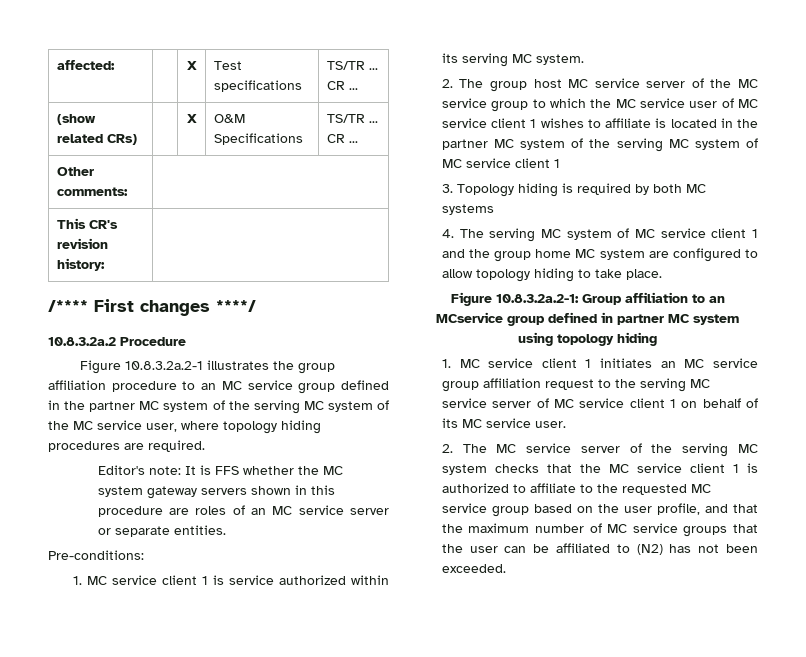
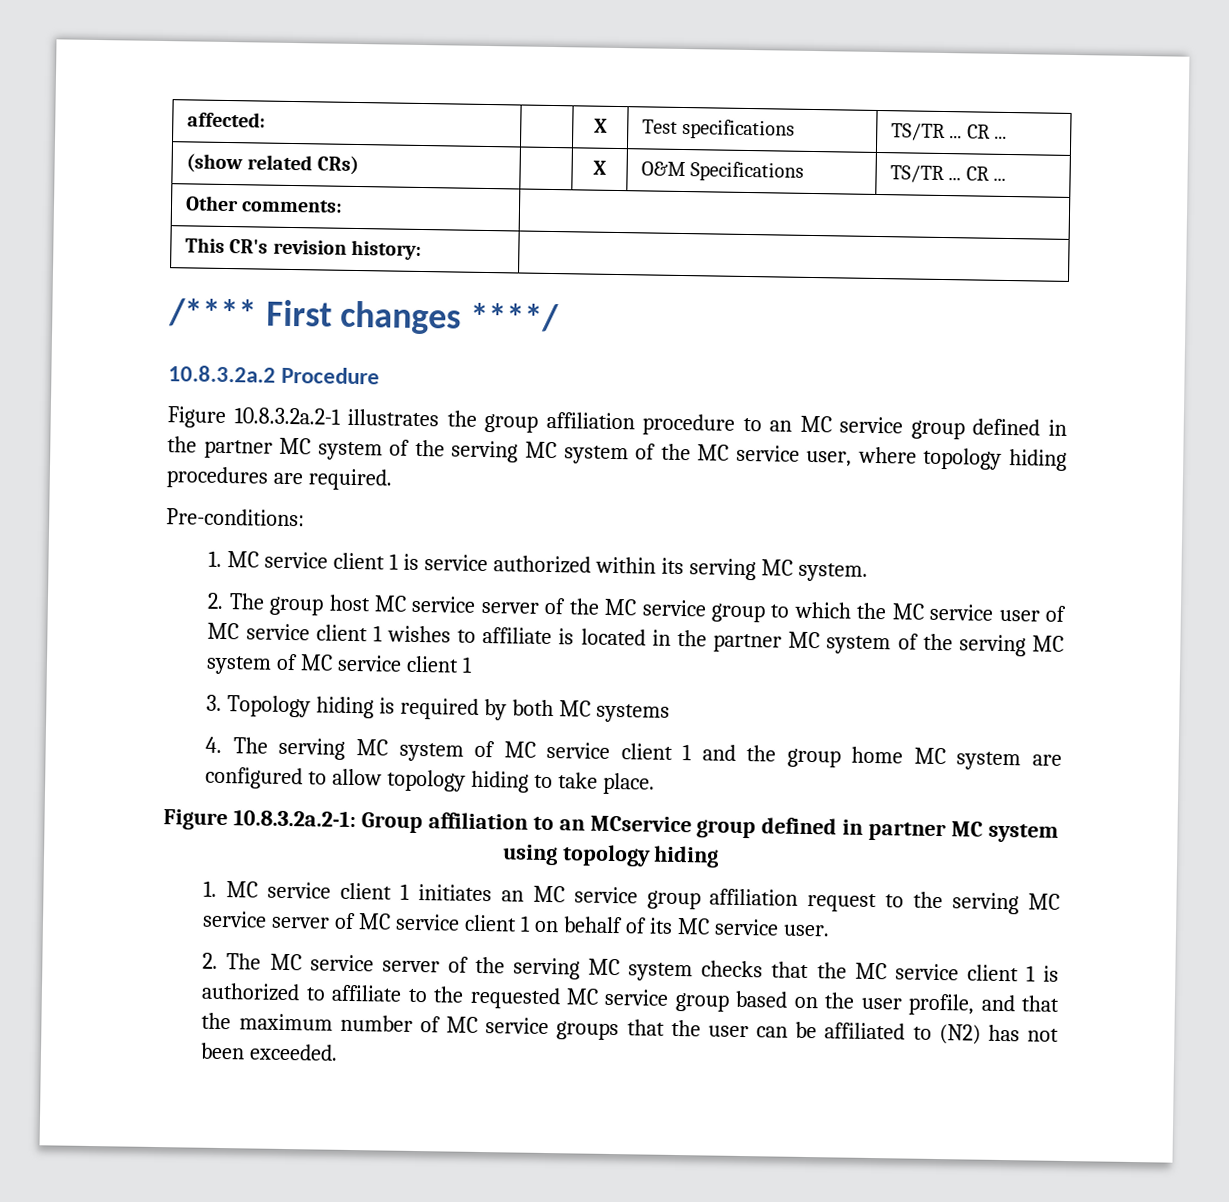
- Editor's note: It is FFS whether the MC system gateway servers shown in this procedure are roles of an MC service server or separate entities.

